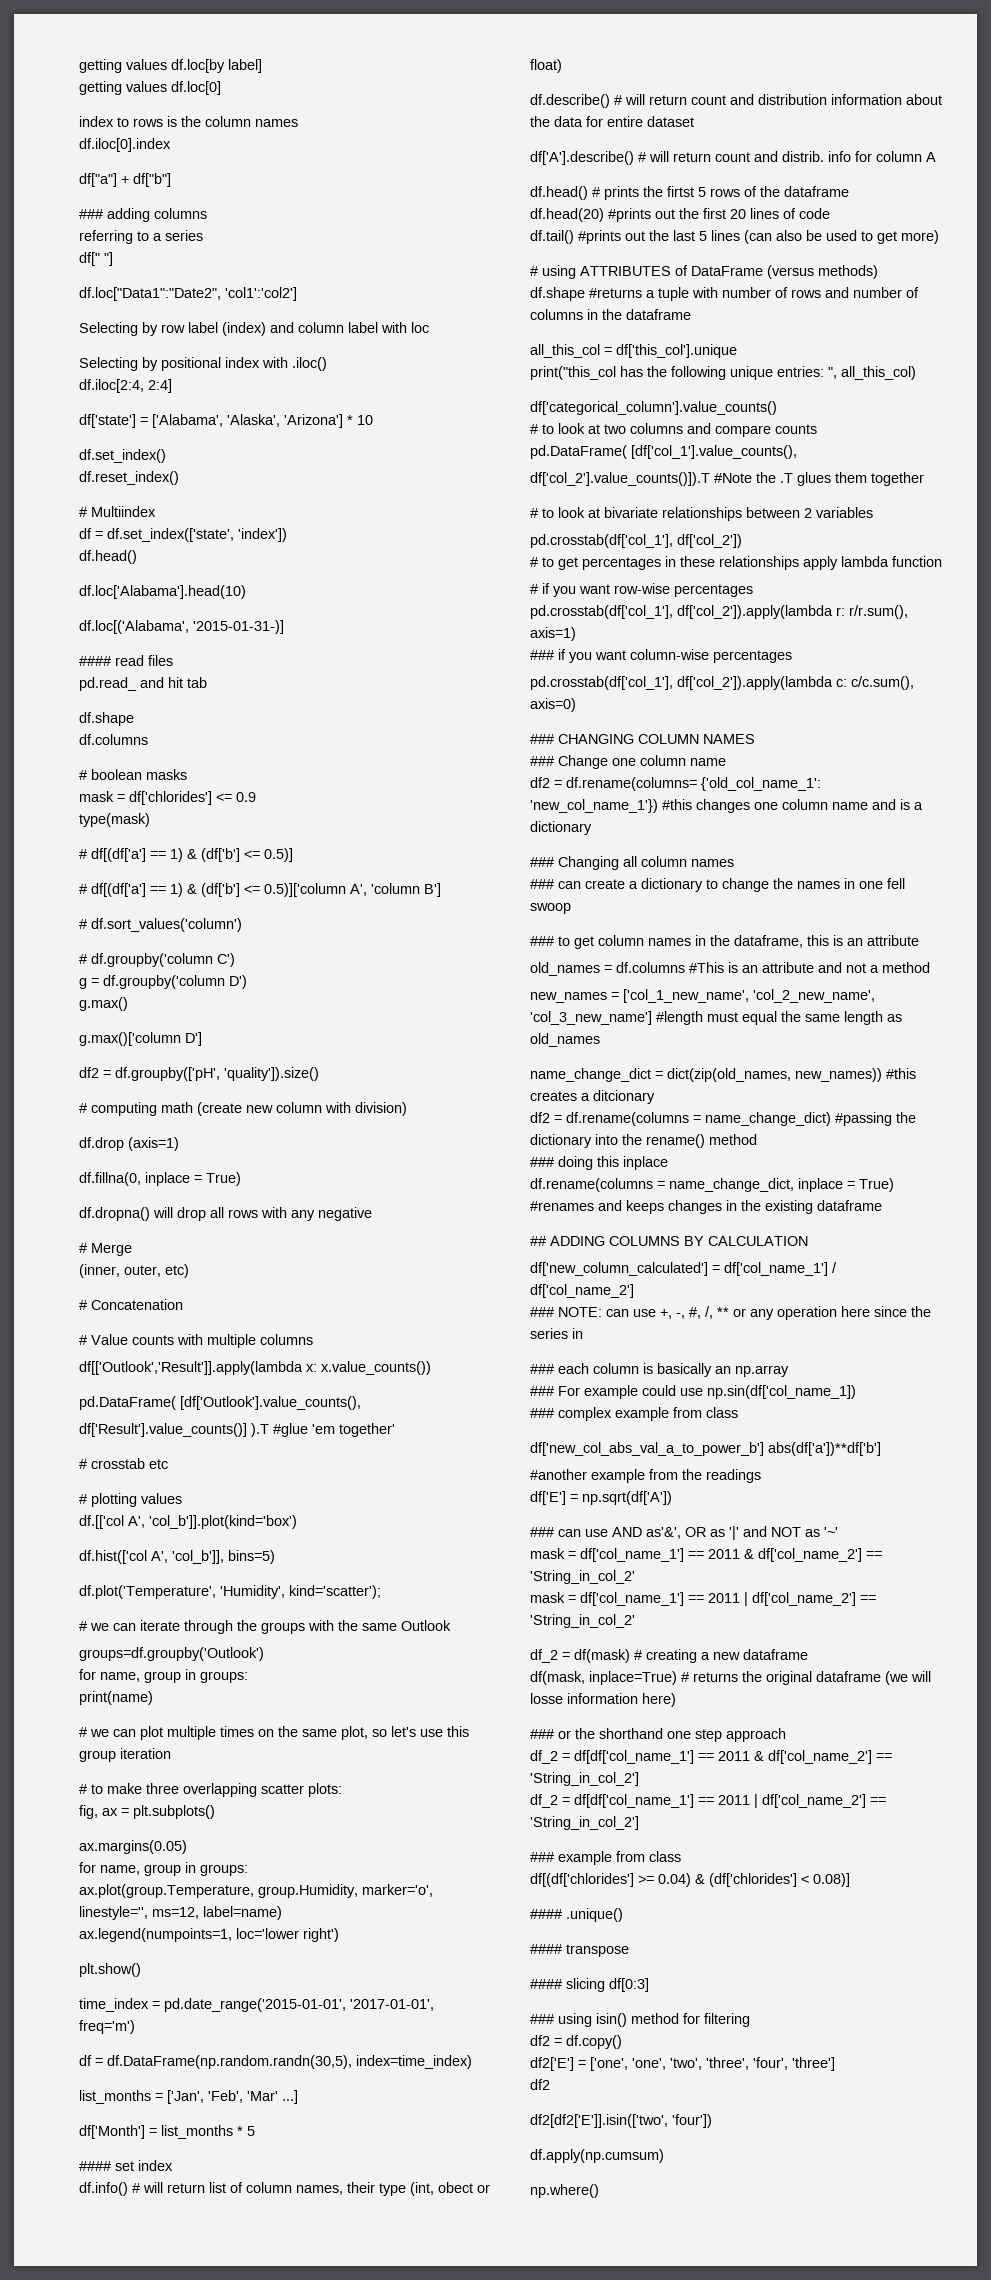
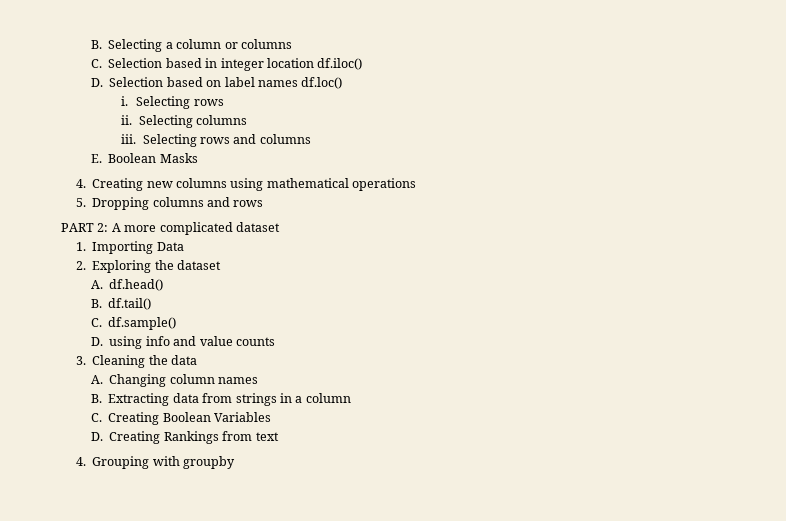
- getting values df.loc[by label]
- getting values df.loc[0]
- index to rows is the column names
- df.iloc[0].index
- df["a"] + df["b"]
- ### adding columns
- referring to a series
- df[" "]
- df.loc["Data1":"Date2", 'col1':'col2']
- Selecting by row label (index) and column label with loc
- Selecting by positional index with .iloc()
- df.iloc[2:4, 2:4]
- df['state'] = ['Alabama', 'Alaska', 'Arizona'] * 10
- df.set_index()
- df.reset_index()
- # Multiindex
- df = df.set_index(['state', 'index'])
- df.head()
- df.loc['Alabama'].head(10)
- df.loc[('Alabama', '2015-01-31-)]
- #### read files
- pd.read_ and hit tab
- df.shape
- df.columns
- # boolean masks
- mask = df['chlorides'] <= 0.9
- type(mask)
- # df[(df['a'] == 1) & (df['b'] <= 0.5)]
- # df[(df['a'] == 1) & (df['b'] <= 0.5)]['column A', 'column B']
- # df.sort_values('column')
- # df.groupby('column C')
- g = df.groupby('column D')
- g.max()
- g.max()['column D']
- df2 = df.groupby(['pH', 'quality']).size()
- # computing math (create new column with division)
- df.drop (axis=1)
- df.fillna(0, inplace = True)
- df.dropna() will drop all rows with any negative
- # Merge
- (inner, outer, etc)
- # Concatenation
- # Value counts with multiple columns
- df[['Outlook','Result']].apply(lambda x: x.value_counts())
- pd.DataFrame( [df['Outlook'].value_counts(),
- df['Result'].value_counts()] ).T #glue 'em together'
- # crosstab etc
- # plotting values
- df.[['col A', 'col_b']].plot(kind='box')
- df.hist(['col A', 'col_b']], bins=5)
- df.plot('Temperature', 'Humidity', kind='scatter');
- # we can iterate through the groups with the same Outlook
- groups=df.groupby('Outlook')
- for name, group in groups:
- print(name)
- # we can plot multiple times on the same plot, so let's use this group iteration
- # to make three overlapping scatter plots:
- fig, ax = plt.subplots()
- ax.margins(0.05)
- for name, group in groups:
- ax.plot(group.Temperature, group.Humidity, marker='o', linestyle='', ms=12, label=name)
- ax.legend(numpoints=1, loc='lower right')
- plt.show()
- time_index = pd.date_range('2015-01-01', '2017-01-01', freq='m')
- df = df.DataFrame(np.random.randn(30,5), index=time_index)
- list_months = ['Jan', 'Feb', 'Mar' ...]
- df['Month'] = list_months * 5
- #### set index
- df.info() # will return list of column names, their type (int, obect or float)
- df.describe() # will return count and distribution information about the data for entire dataset
- df['A'].describe() # will return count and distrib. info for column A
- df.head() # prints the firtst 5 rows of the dataframe
- df.head(20) #prints out the first 20 lines of code
- df.tail() #prints out the last 5 lines (can also be used to get more)
- # using ATTRIBUTES of DataFrame (versus methods)
- df.shape #returns a tuple with number of rows and number of columns in the dataframe
- all_this_col = df['this_col'].unique
- print("this_col has the following unique entries: ", all_this_col)
- df['categorical_column'].value_counts()
- # to look at two columns and compare counts
- pd.DataFrame( [df['col_1'].value_counts(),
- df['col_2'].value_counts()]).T #Note the .T glues them together
- # to look at bivariate relationships between 2 variables
- pd.crosstab(df['col_1'], df['col_2'])
- # to get percentages in these relationships apply lambda function
- # if you want row-wise percentages
- pd.crosstab(df['col_1'], df['col_2']).apply(lambda r: r/r.sum(), axis=1)
- ### if you want column-wise percentages
- pd.crosstab(df['col_1'], df['col_2']).apply(lambda c: c/c.sum(), axis=0)
- ### CHANGING COLUMN NAMES
- ### Change one column name
- df2 = df.rename(columns= {'old_col_name_1': 'new_col_name_1'}) #this changes one column name and is a dictionary
- ### Changing all column names
- ### can create a dictionary to change the names in one fell swoop
- ### to get column names in the dataframe, this is an attribute
- old_names = df.columns #This is an attribute and not a method
- new_names = ['col_1_new_name', 'col_2_new_name', 'col_3_new_name'] #length must equal the same length as old_names
- name_change_dict = dict(zip(old_names, new_names)) #this creates a ditcionary
- df2 = df.rename(columns = name_change_dict) #passing the dictionary into the rename() method
- ### doing this inplace
- df.rename(columns = name_change_dict, inplace = True) #renames and keeps changes in the existing dataframe
- ## ADDING COLUMNS BY CALCULATION
- df['new_column_calculated'] = df['col_name_1'] / df['col_name_2']
- ### NOTE: can use +, -, #, /, ** or any operation here since the series in
- ### each column is basically an np.array
- ### For example could use np.sin(df['col_name_1])
- ### complex example from class
- df['new_col_abs_val_a_to_power_b'] abs(df['a'])**df['b']
- #another example from the readings
- df['E'] = np.sqrt(df['A'])
- ### can use AND as'&', OR as '|' and NOT as '~'
- mask = df['col_name_1'] == 2011 & df['col_name_2'] == 'String_in_col_2'
- mask = df['col_name_1'] == 2011 | df['col_name_2'] == 'String_in_col_2'
- df_2 = df(mask) # creating a new dataframe
- df(mask, inplace=True) # returns the original dataframe (we will losse information here)
- ### or the shorthand one step approach
- df_2 = df[df['col_name_1'] == 2011 & df['col_name_2'] == 'String_in_col_2']
- df_2 = df[df['col_name_1'] == 2011 | df['col_name_2'] == 'String_in_col_2']
- ### example from class
- df[(df['chlorides'] >= 0.04) & (df['chlorides'] < 0.08)]
- #### .unique()
- #### transpose
- #### slicing df[0:3]
- ### using isin() method for filtering
- df2 = df.copy()
- df2['E'] = ['one', 'one', 'two', 'three', 'four', 'three']
- df2
- df2[df2['E']].isin(['two', 'four'])
- df.apply(np.cumsum)
- np.where()
+ B. Selecting a column or columns
+ C. Selection based in integer location df.iloc()
+ D. Selection based on label names df.loc()
+ i. Selecting rows
+ ii. Selecting columns
+ iii. Selecting rows and columns
+ E. Boolean Masks
+ 4. Creating new columns using mathematical operations
+ 5. Dropping columns and rows
+ PART 2: A more complicated dataset
+ 1. Importing Data
+ 2. Exploring the dataset
+ A. df.head()
+ B. df.tail()
+ C. df.sample()
+ D. using info and value counts
+ 3. Cleaning the data
+ A. Changing column names
+ B. Extracting data from strings in a column
+ C. Creating Boolean Variables
+ D. Creating Rankings from text
+ 4. Grouping with groupby

